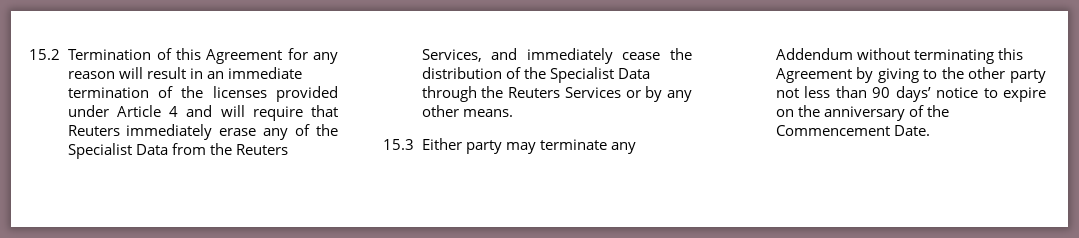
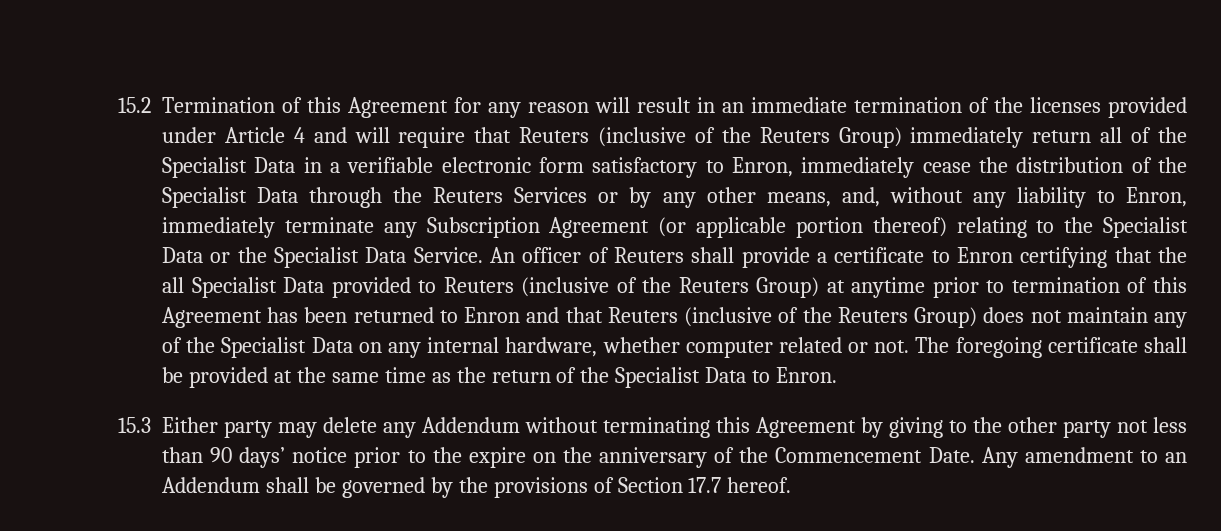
- 15.2 Termination of this Agreement for any reason will result in an immediate termination of the licenses provided under Article 4 and will require that Reuters immediately erase any of the Specialist Data from the Reuters Services, and immediately cease the distribution of the Specialist Data through the Reuters Services or by any other means.
+ 15.2 Termination of this Agreement for any reason will result in an immediate termination of the licenses provided under Article 4 and will require that Reuters (inclusive of the Reuters Group) immediately return all of the Specialist Data in a verifiable electronic form satisfactory to Enron, immediately cease the distribution of the Specialist Data through the Reuters Services or by any other means, and, without any liability to Enron, immediately terminate any Subscription Agreement (or applicable portion thereof) relating to the Specialist Data or the Specialist Data Service. An officer of Reuters shall provide a certificate to Enron certifying that the all Specialist Data provided to Reuters (inclusive of the Reuters Group) at anytime prior to termination of this Agreement has been returned to Enron and that Reuters (inclusive of the Reuters Group) does not maintain any of the Specialist Data on any internal hardware, whether computer related or not. The foregoing certificate shall be provided at the same time as the return of the Specialist Data to Enron.
- 15.3 Either party may terminate any Addendum without terminating this Agreement by giving to the other party not less than 90 days’ notice to expire on the anniversary of the Commencement Date.
+ 15.3 Either party may delete any Addendum without terminating this Agreement by giving to the other party not less than 90 days’ notice prior to the expire on the anniversary of the Commencement Date.
+ Any amendment to an Addendum shall be governed by the provisions of Section 17.7 hereof.

